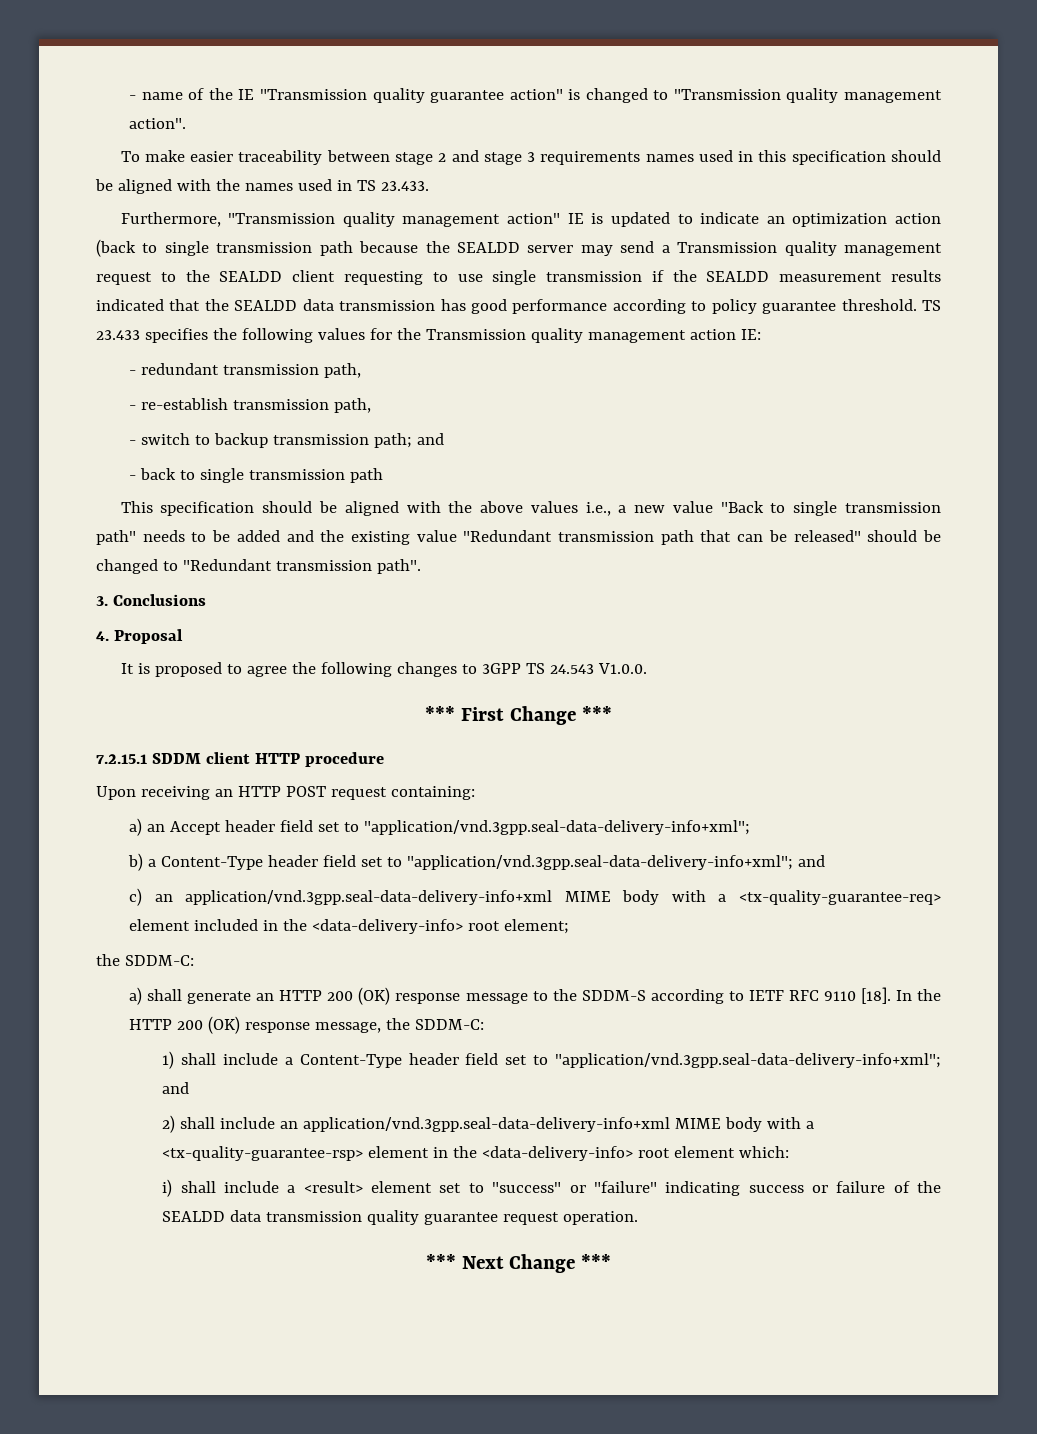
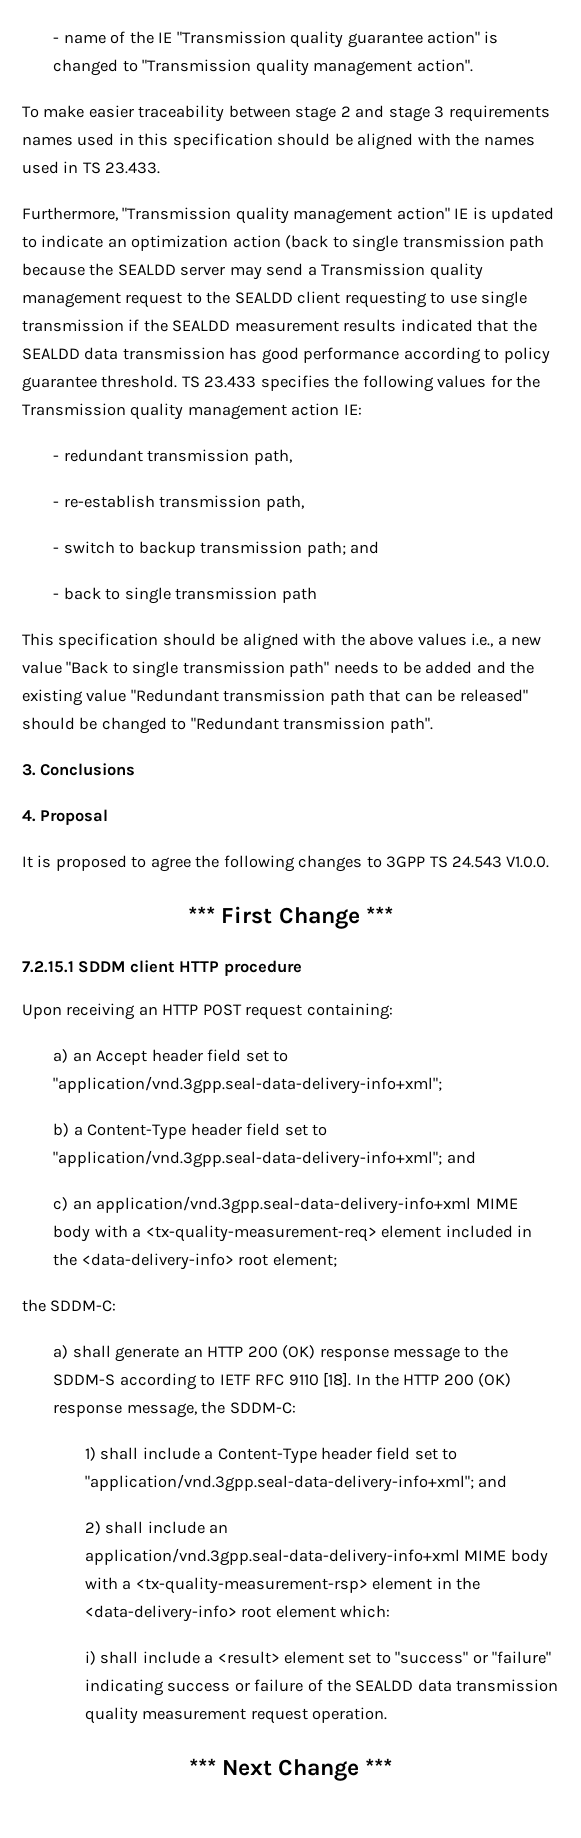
- c) an application/vnd.3gpp.seal-data-delivery-info+xml MIME body with a <tx-quality-guarantee-req> element included in the <data-delivery-info> root element;
+ c) an application/vnd.3gpp.seal-data-delivery-info+xml MIME body with a <tx-quality-measurement-req> element included in the <data-delivery-info> root element;
- 2) shall include an application/vnd.3gpp.seal-data-delivery-info+xml MIME body with a <tx-quality-guarantee-rsp> element in the <data-delivery-info> root element which:
+ 2) shall include an application/vnd.3gpp.seal-data-delivery-info+xml MIME body with a <tx-quality-measurement-rsp> element in the <data-delivery-info> root element which:
- i) shall include a <result> element set to "success" or "failure" indicating success or failure of the SEALDD data transmission quality guarantee request operation.
+ i) shall include a <result> element set to "success" or "failure" indicating success or failure of the SEALDD data transmission quality measurement request operation.

